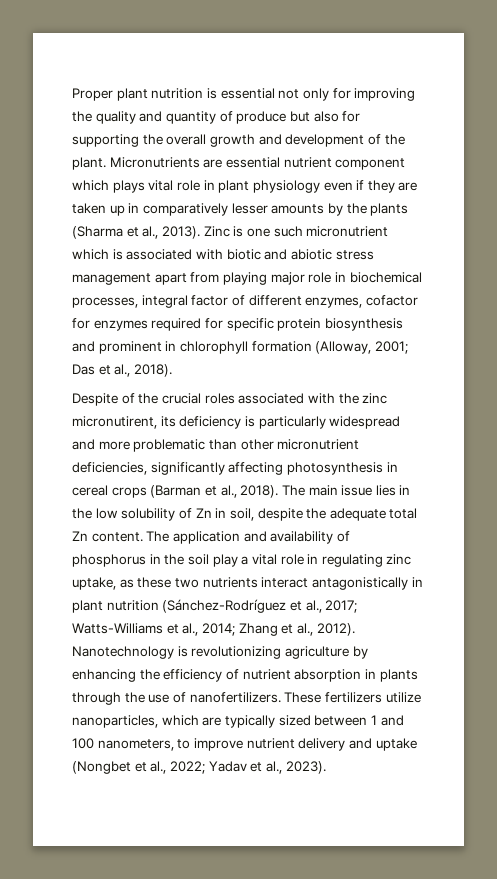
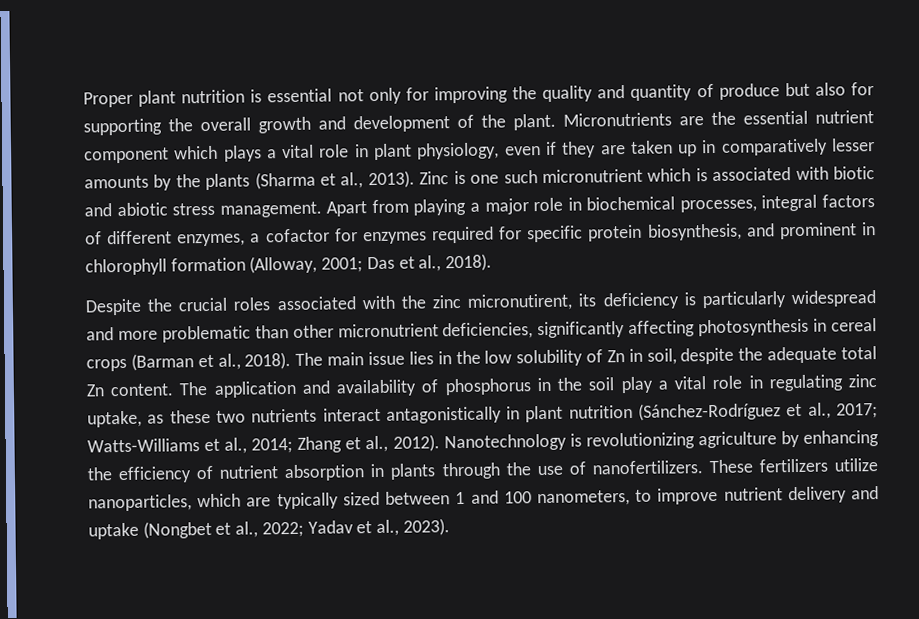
- Micronutrients are essential nutrient component which plays vital role in plant physiology even if they are taken up in comparatively lesser amounts by the plants (Sharma et al., 2013).
+ Micronutrients are the essential nutrient component which plays a vital role in plant physiology, even if they are taken up in comparatively lesser amounts by the plants (Sharma et al., 2013).
- Zinc is one such micronutrient which is associated with biotic and abiotic stress management apart from playing major role in biochemical processes, integral factor of different enzymes, cofactor for enzymes required for specific protein biosynthesis and prominent in chlorophyll formation (Alloway, 2001; Das et al., 2018).
+ Zinc is one such micronutrient which is associated with biotic and abiotic stress management. Apart from playing a major role in biochemical processes, integral factors of different enzymes, a cofactor for enzymes required for specific protein biosynthesis, and prominent in chlorophyll formation (Alloway, 2001; Das et al., 2018).
- Despite of the crucial roles associated with the zinc micronutirent, its deficiency is particularly widespread and more problematic than other micronutrient deficiencies, significantly affecting photosynthesis in cereal crops (Barman et al., 2018).
+ Despite the crucial roles associated with the zinc micronutirent, its deficiency is particularly widespread and more problematic than other micronutrient deficiencies, significantly affecting photosynthesis in cereal crops (Barman et al., 2018).

